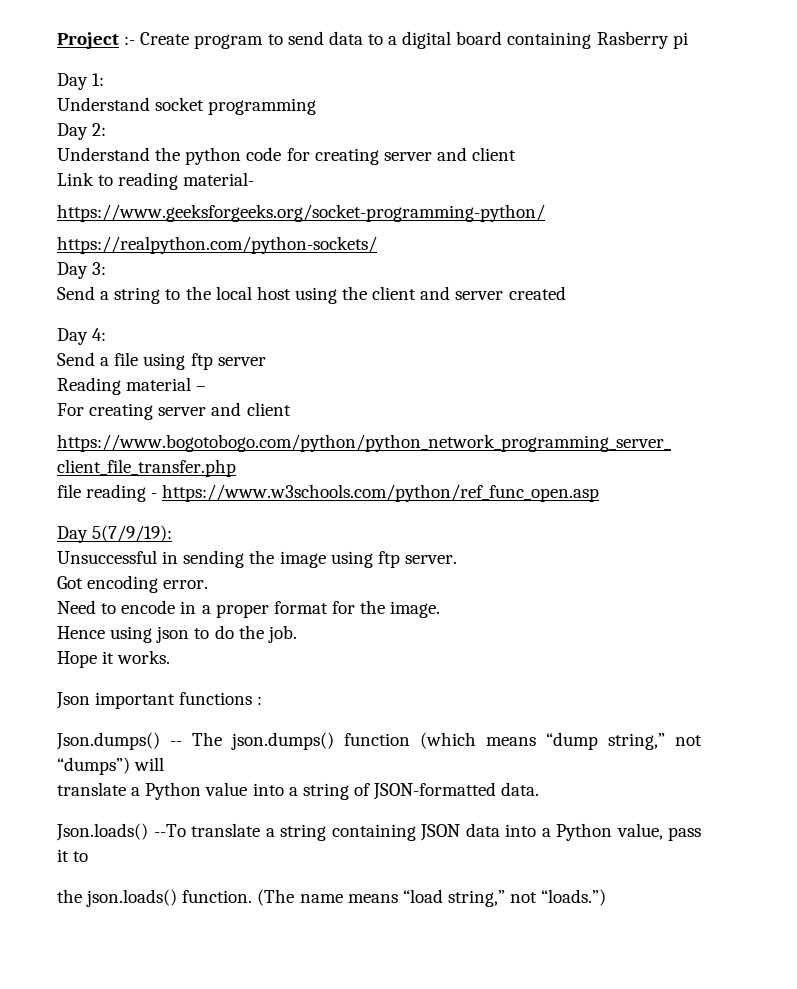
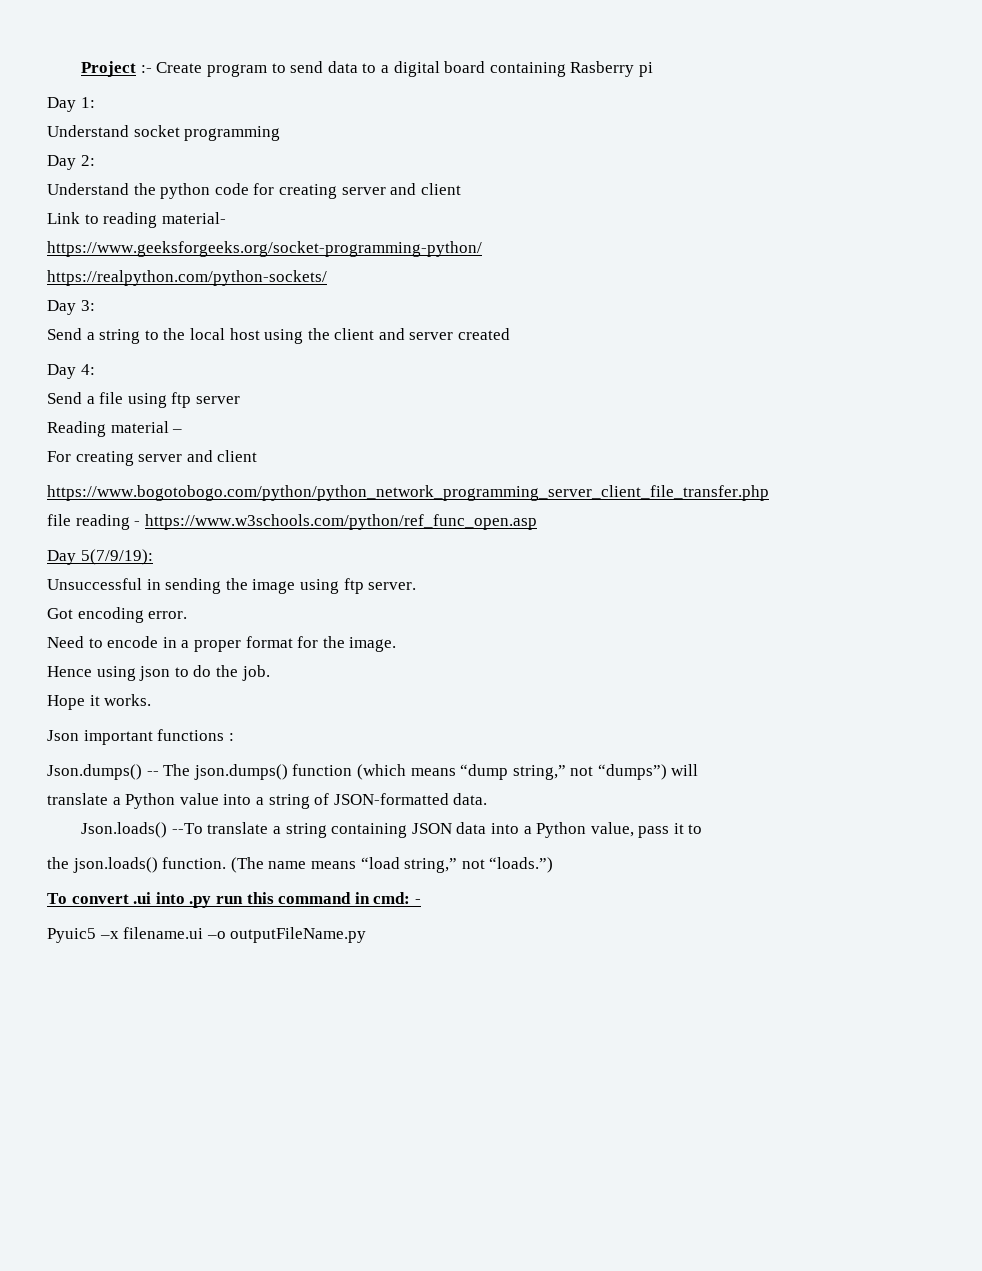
+ To convert .ui into .py run this command in cmd: -
+ Pyuic5 –x filename.ui –o outputFileName.py

